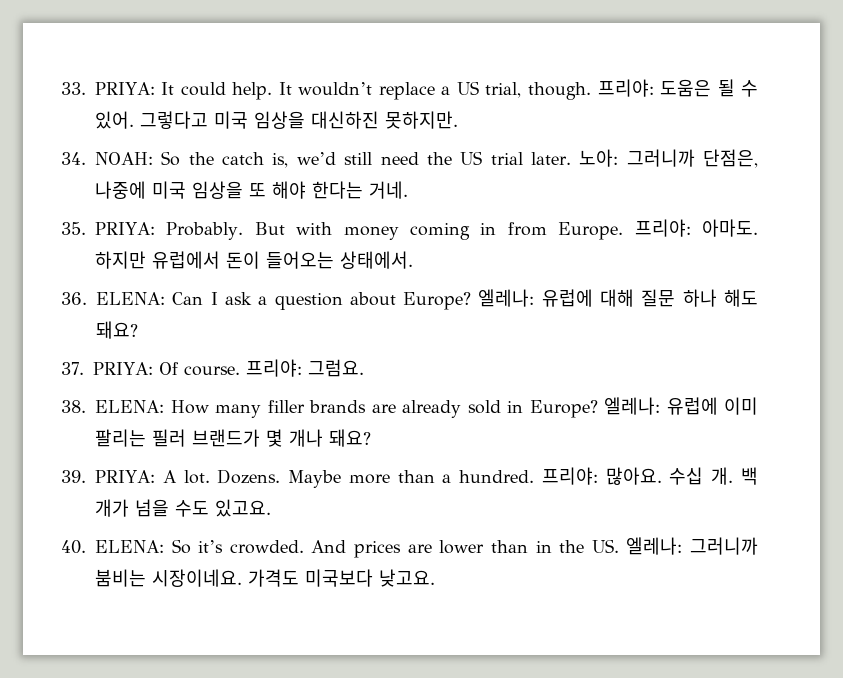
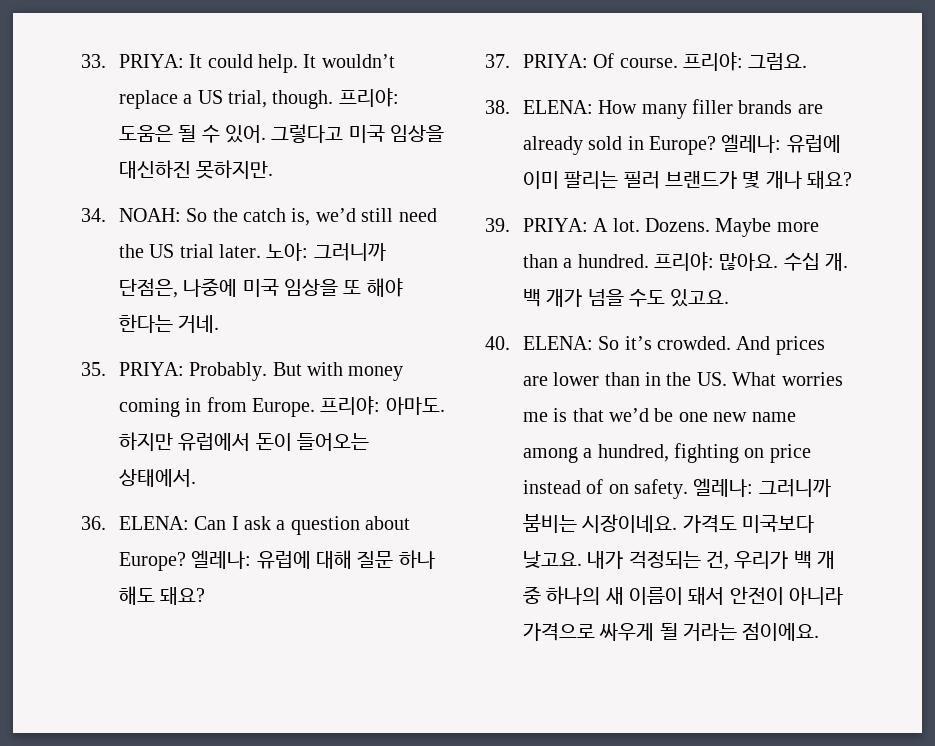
- And prices are lower than in the US. 엘레나: 그러니까 붐비는 시장이네요.
+ And prices are lower than in the US. What worries me is that we’d be one new name among a hundred, fighting on price instead of on safety. 엘레나: 그러니까 붐비는 시장이네요.
+ 내가 걱정되는 건, 우리가 백 개 중 하나의 새 이름이 돼서 안전이 아니라 가격으로 싸우게 될 거라는 점이에요.

